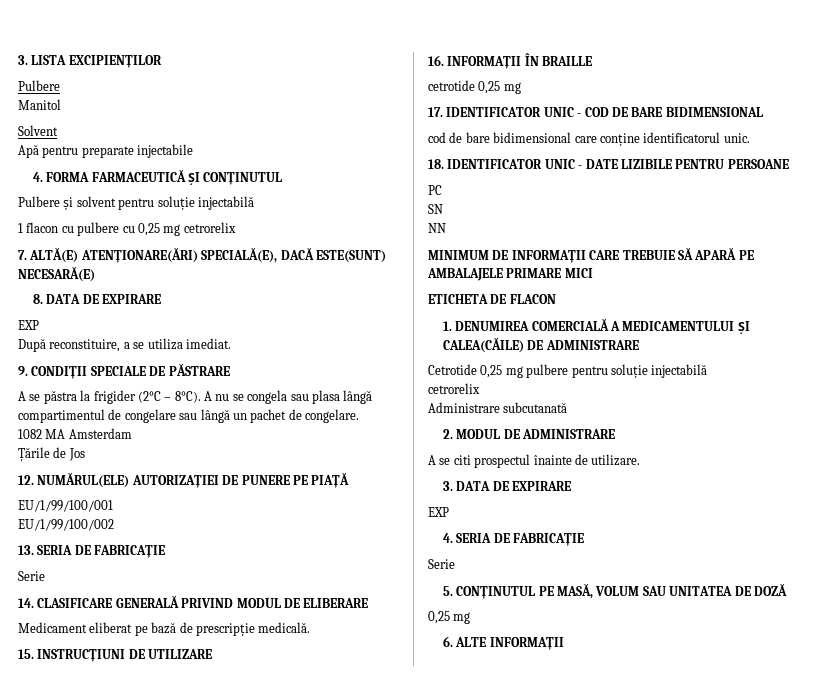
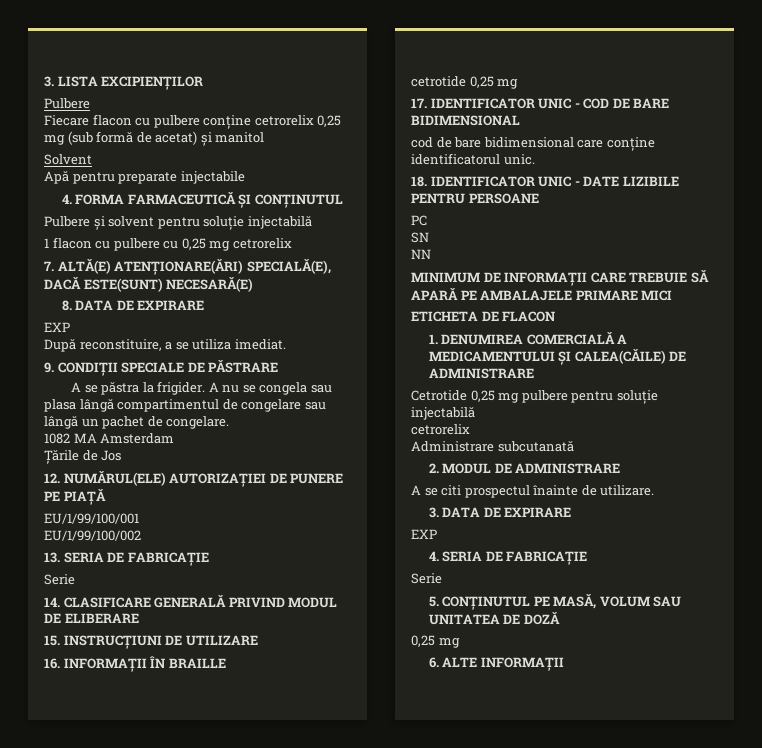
- Manitol
+ Fiecare flacon cu pulbere conține cetrorelix 0,25 mg (sub formă de acetat) și manitol
- A se păstra la frigider (2°C – 8°C).
+ A se păstra la frigider.
- Medicament eliberat pe bază de prescripție medicală.

